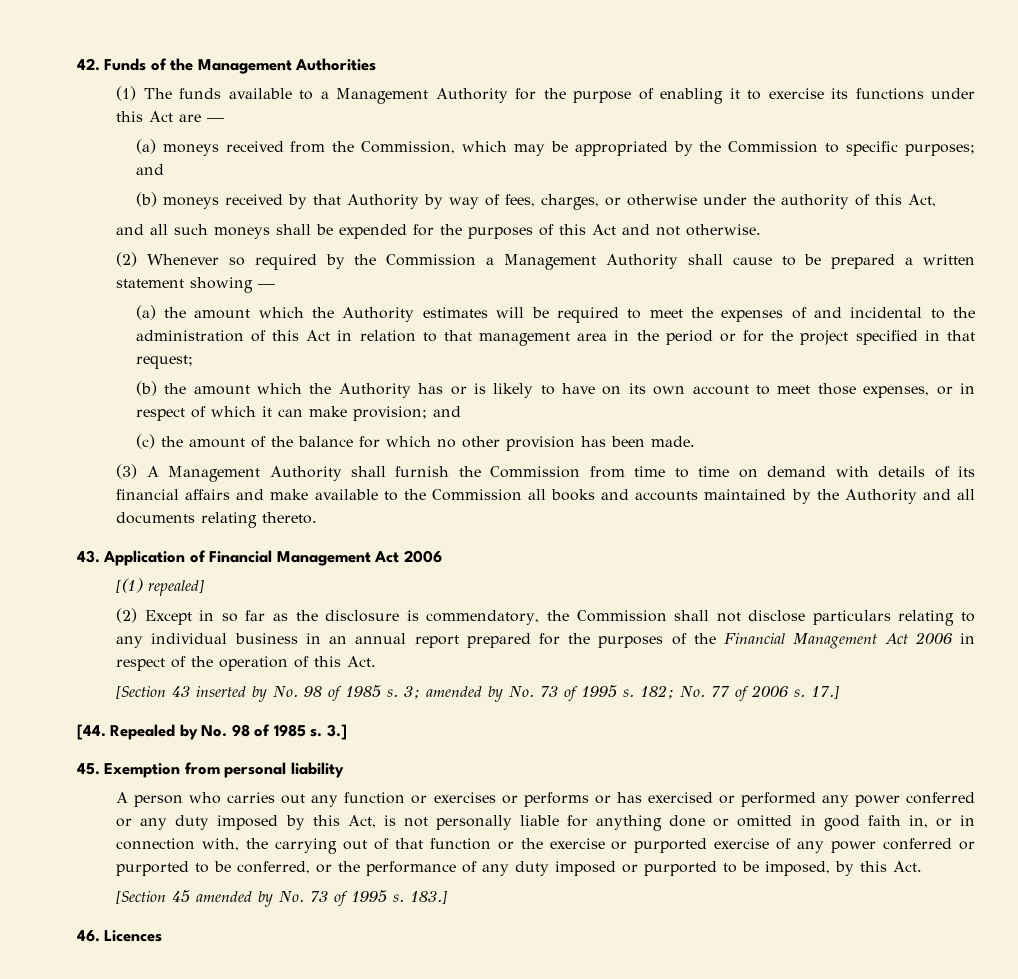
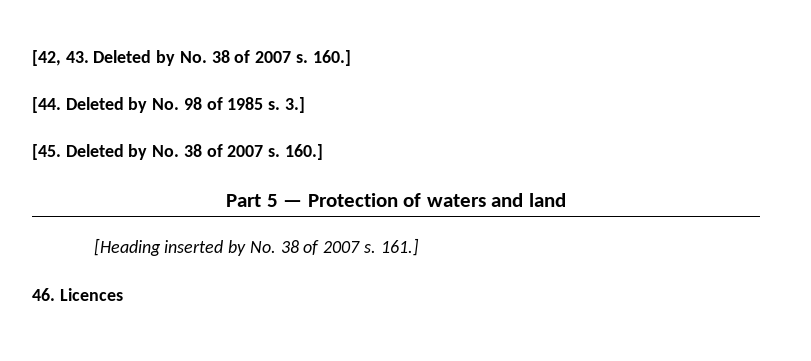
- 42. Funds of the Management Authorities
- (1) The funds available to a Management Authority for the purpose of enabling it to exercise its functions under this Act are —
- (a) moneys received from the Commission, which may be appropriated by the Commission to specific purposes; and
- (b) moneys received by that Authority by way of fees, charges, or otherwise under the authority of this Act,
- and all such moneys shall be expended for the purposes of this Act and not otherwise.
- (2) Whenever so required by the Commission a Management Authority shall cause to be prepared a written statement showing —
- (a) the amount which the Authority estimates will be required to meet the expenses of and incidental to the administration of this Act in relation to that management area in the period or for the project specified in that request;
- (b) the amount which the Authority has or is likely to have on its own account to meet those expenses, or in respect of which it can make provision; and
- (c) the amount of the balance for which no other provision has been made.
- (3) A Management Authority shall furnish the Commission from time to time on demand with details of its financial affairs and make available to the Commission all books and accounts maintained by the Authority and all documents relating thereto.
- 43. Application of Financial Management Act 2006
- [(1) repealed]
- (2) Except in so far as the disclosure is commendatory, the Commission shall not disclose particulars relating to any individual business in an annual report prepared for the purposes of the Financial Management Act 2006 in respect of the operation of this Act.
- [Section 43 inserted by No. 98 of 1985 s. 3; amended by No. 73 of 1995 s. 182; No. 77 of 2006 s. 17.]
+ [42, 43. Deleted by No. 38 of 2007 s. 160.]
- [44. Repealed by No. 98 of 1985 s.
+ [44. Deleted by No. 98 of 1985 s.
- 45. Exemption from personal liability
- A person who carries out any function or exercises or performs or has exercised or performed any power conferred or any duty imposed by this Act, is not personally liable for anything done or omitted in good faith in, or in connection with, the carrying out of that function or the exercise or purported exercise of any power conferred or purported to be conferred, or the performance of any duty imposed or purported to be imposed, by this Act.
- [Section 45 amended by No. 73 of 1995 s. 183.]
+ [45. Deleted by No. 38 of 2007 s. 160.]
+ Part 5 — Protection of waters and land
+ [Heading inserted by No. 38 of 2007 s. 161.]

